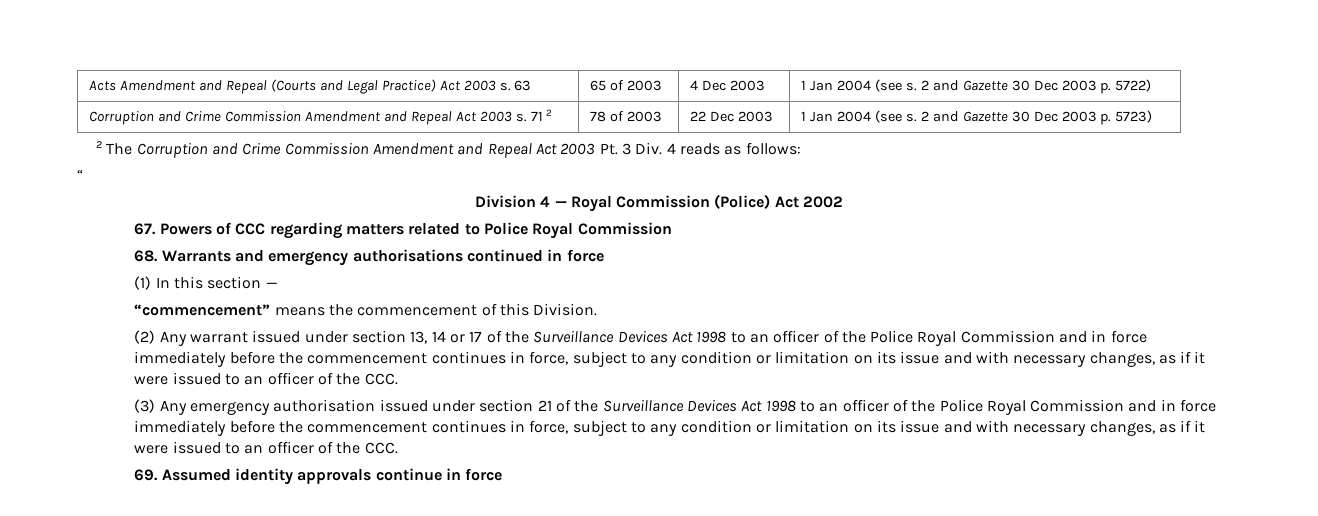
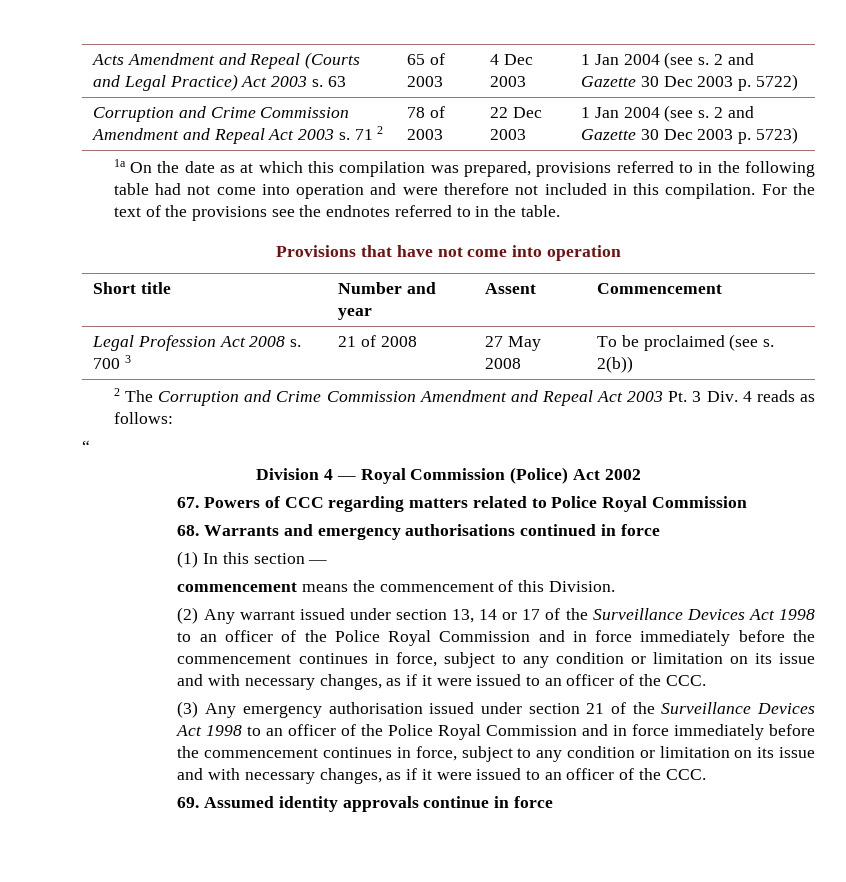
+ 1a On the date as at which this compilation was prepared, provisions referred to in the following table had not come into operation and were therefore not included in this compilation. For the text of the provisions see the endnotes referred to in the table.
+ Provisions that have not come into operation
+ Short title | Number and year | Assent | Commencement
+ Legal Profession Act 2008 s. 700 3 | 21 of 2008 | 27 May 2008 | To be proclaimed (see s. 2(b))
- “commencement” means the commencement of this Division.
+ commencement means the commencement of this Division.

